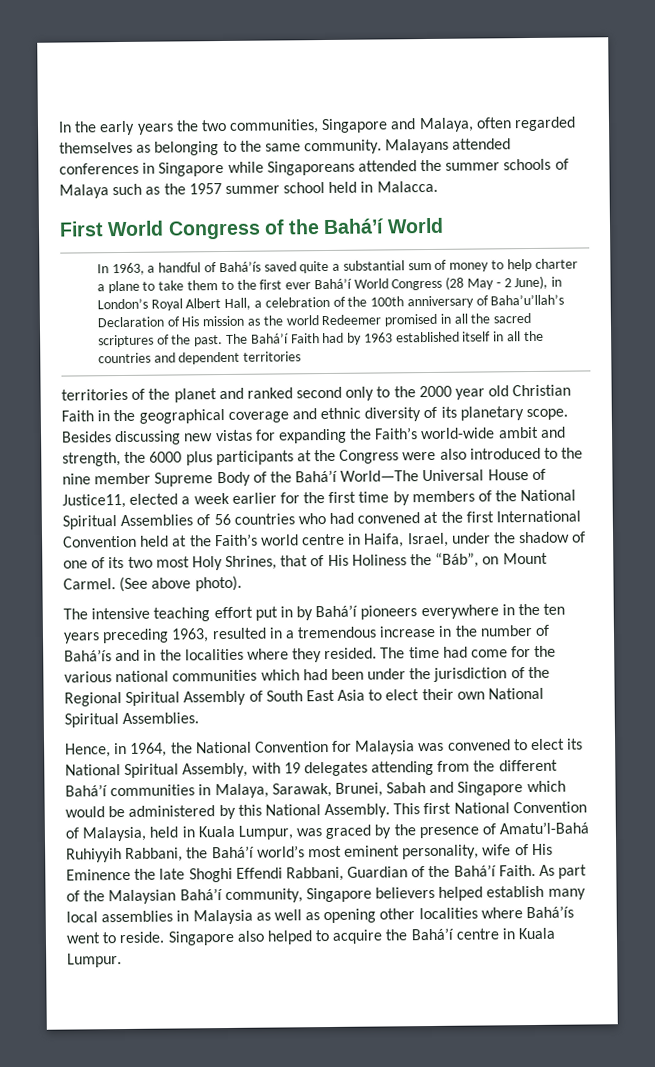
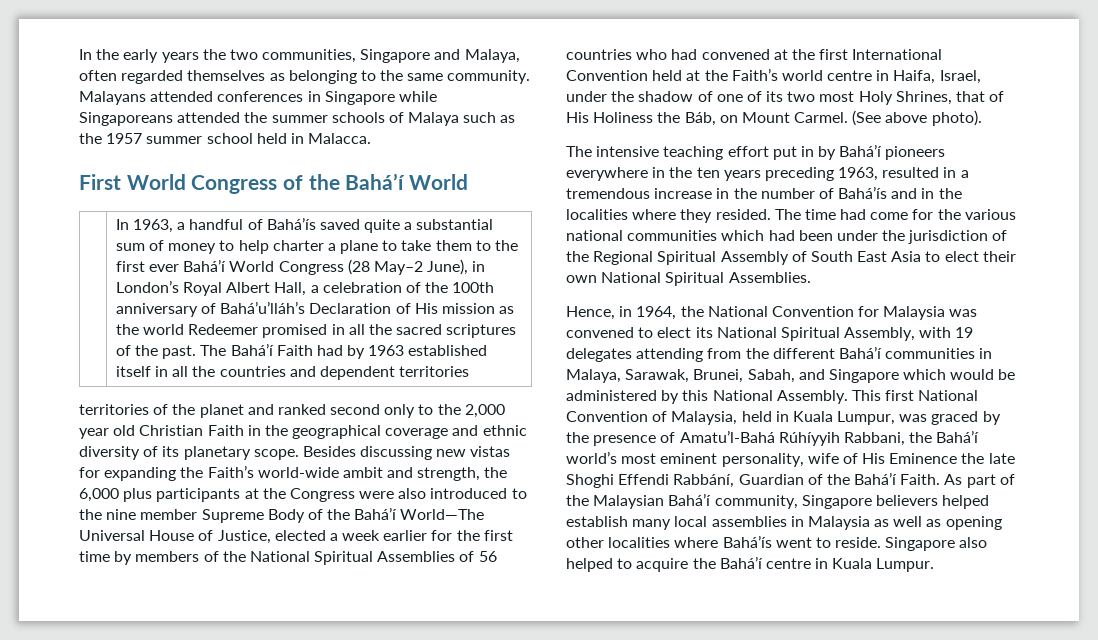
- In 1963, a handful of Bahá’ís saved quite a substantial sum of money to help charter a plane to take them to the first ever Bahá’í World Congress (28 May - 2 June), in London’s Royal Albert Hall, a celebration of the 100th anniversary of Baha’u’llah’s Declaration of His mission as the world Redeemer promised in all the sacred scriptures of the past.
+ In 1963, a handful of Bahá’ís saved quite a substantial sum of money to help charter a plane to take them to the first ever Bahá’í World Congress (28 May–2 June), in London’s Royal Albert Hall, a celebration of the 100th anniversary of Bahá’u’lláh’s Declaration of His mission as the world Redeemer promised in all the sacred scriptures of the past.
- territories of the planet and ranked second only to the 2000 year old Christian Faith in the geographical coverage and ethnic diversity of its planetary scope.
+ territories of the planet and ranked second only to the 2,000 year old Christian Faith in the geographical coverage and ethnic diversity of its planetary scope.
- Besides discussing new vistas for expanding the Faith’s world-wide ambit and strength, the 6000 plus participants at the Congress were also introduced to the nine member Supreme Body of the Bahá’í World—The Universal House of Justice11, elected a week earlier for the first time by members of the National Spiritual Assemblies of 56 countries who had convened at the first International Convention held at the Faith’s world centre in Haifa, Israel, under the shadow of one of its two most Holy Shrines, that of His Holiness the “Báb”, on Mount Carmel.
+ Besides discussing new vistas for expanding the Faith’s world-wide ambit and strength, the 6,000 plus participants at the Congress were also introduced to the nine member Supreme Body of the Bahá’í World—The Universal House of Justice, elected a week earlier for the first time by members of the National Spiritual Assemblies of 56 countries who had convened at the first International Convention held at the Faith’s world centre in Haifa, Israel, under the shadow of one of its two most Holy Shrines, that of His Holiness the Báb, on Mount Carmel.
- Hence, in 1964, the National Convention for Malaysia was convened to elect its National Spiritual Assembly, with 19 delegates attending from the different Bahá’í communities in Malaya, Sarawak, Brunei, Sabah and Singapore which would be administered by this National Assembly.
+ Hence, in 1964, the National Convention for Malaysia was convened to elect its National Spiritual Assembly, with 19 delegates attending from the different Bahá’í communities in Malaya, Sarawak, Brunei, Sabah, and Singapore which would be administered by this National Assembly.
- This first National Convention of Malaysia, held in Kuala Lumpur, was graced by the presence of Amatu’l-Bahá Ruhiyyih Rabbani, the Bahá’í world’s most eminent personality, wife of His Eminence the late Shoghi Effendi Rabbani, Guardian of the Bahá’í Faith.
+ This first National Convention of Malaysia, held in Kuala Lumpur, was graced by the presence of Amatu’l-Bahá Rúhíyyih Rabbani, the Bahá’í world’s most eminent personality, wife of His Eminence the late Shoghi Effendi Rabbání, Guardian of the Bahá’í Faith.

